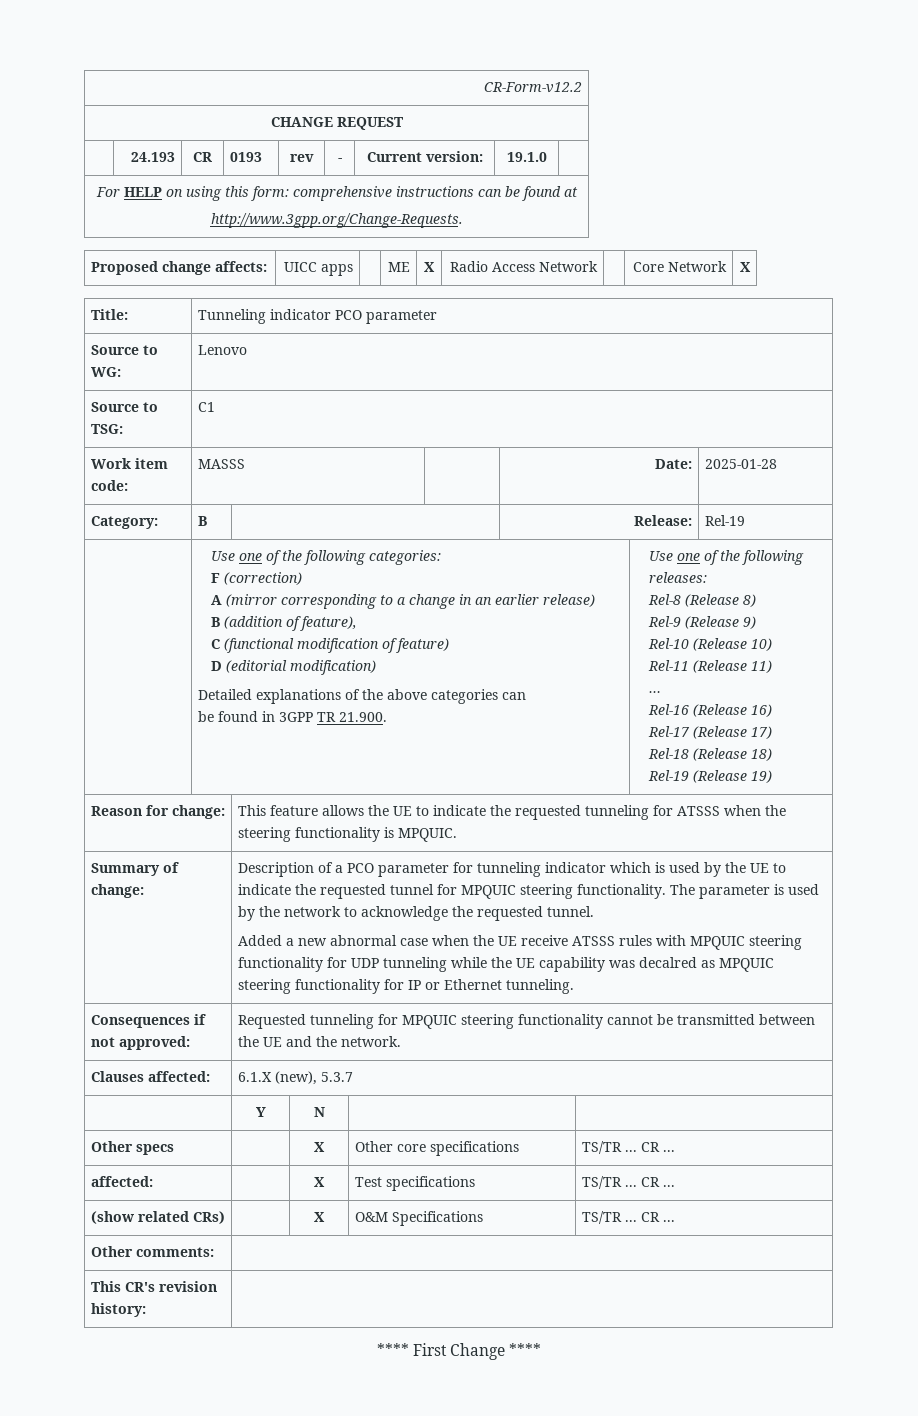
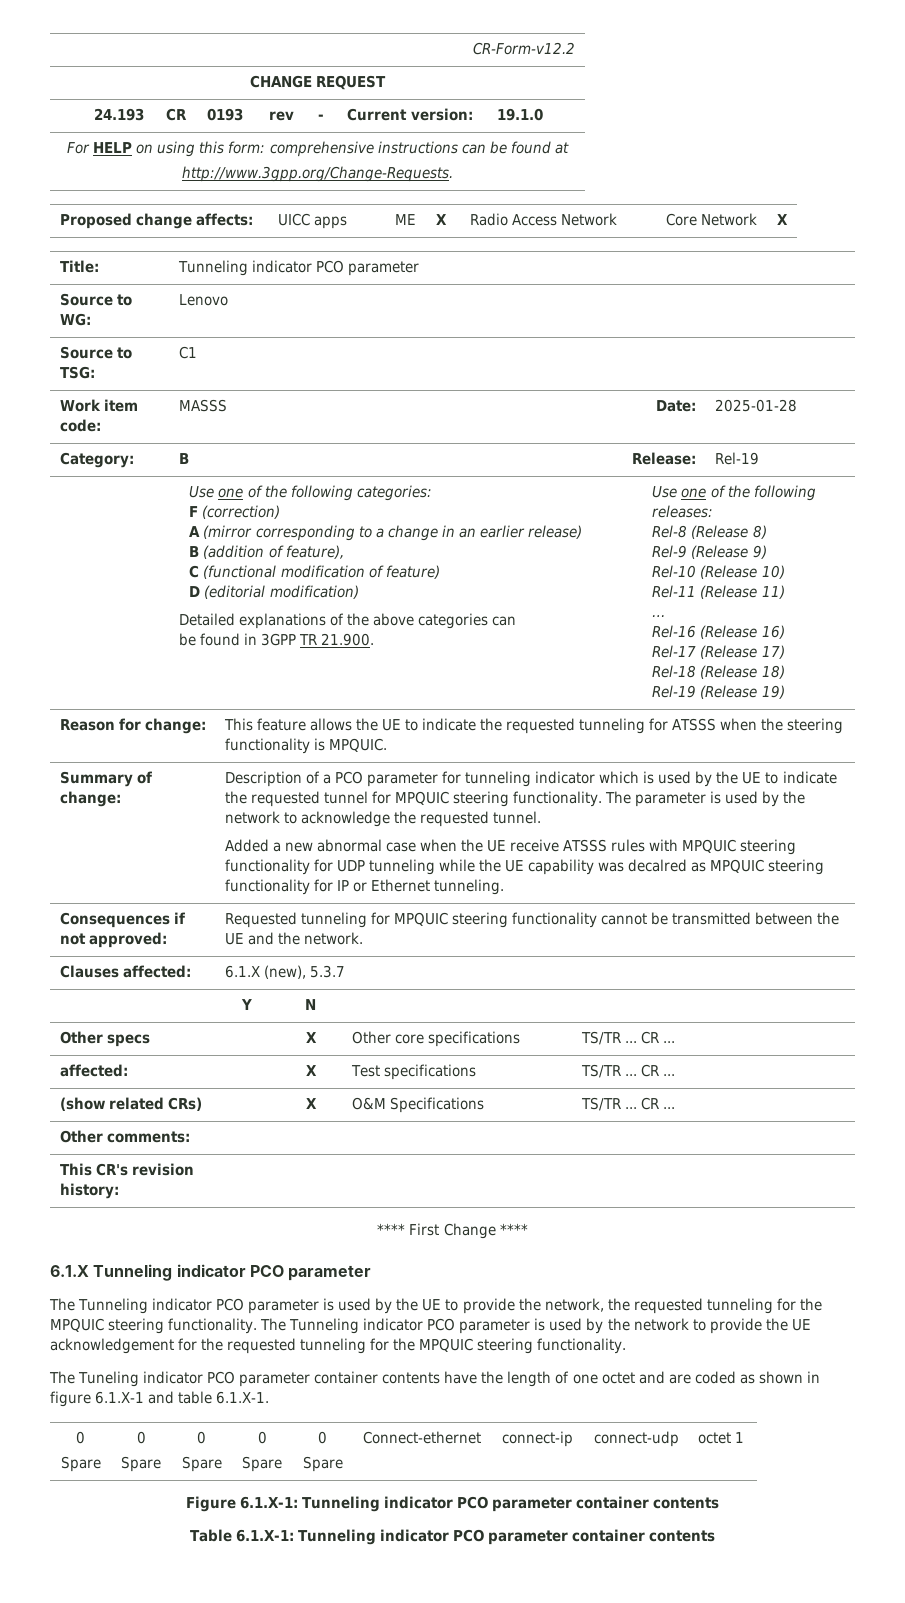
+ 6.1.X Tunneling indicator PCO parameter
+ The Tunneling indicator PCO parameter is used by the UE to provide the network, the requested tunneling for the MPQUIC steering functionality. The Tunneling indicator PCO parameter is used by the network to provide the UE acknowledgement for the requested tunneling for the MPQUIC steering functionality.
+ The Tuneling indicator PCO parameter container contents have the length of one octet and are coded as shown in figure 6.1.X-1 and table 6.1.X-1.
+ 0
+ Spare | 0
+ Spare | 0
+ Spare | 0
+ Spare | 0
+ Spare | Connect-ethernet | connect-ip | connect-udp | octet 1
+ Figure 6.1.X-1: Tunneling indicator PCO parameter container contents
+ Table 6.1.X-1: Tunneling indicator PCO parameter container contents

